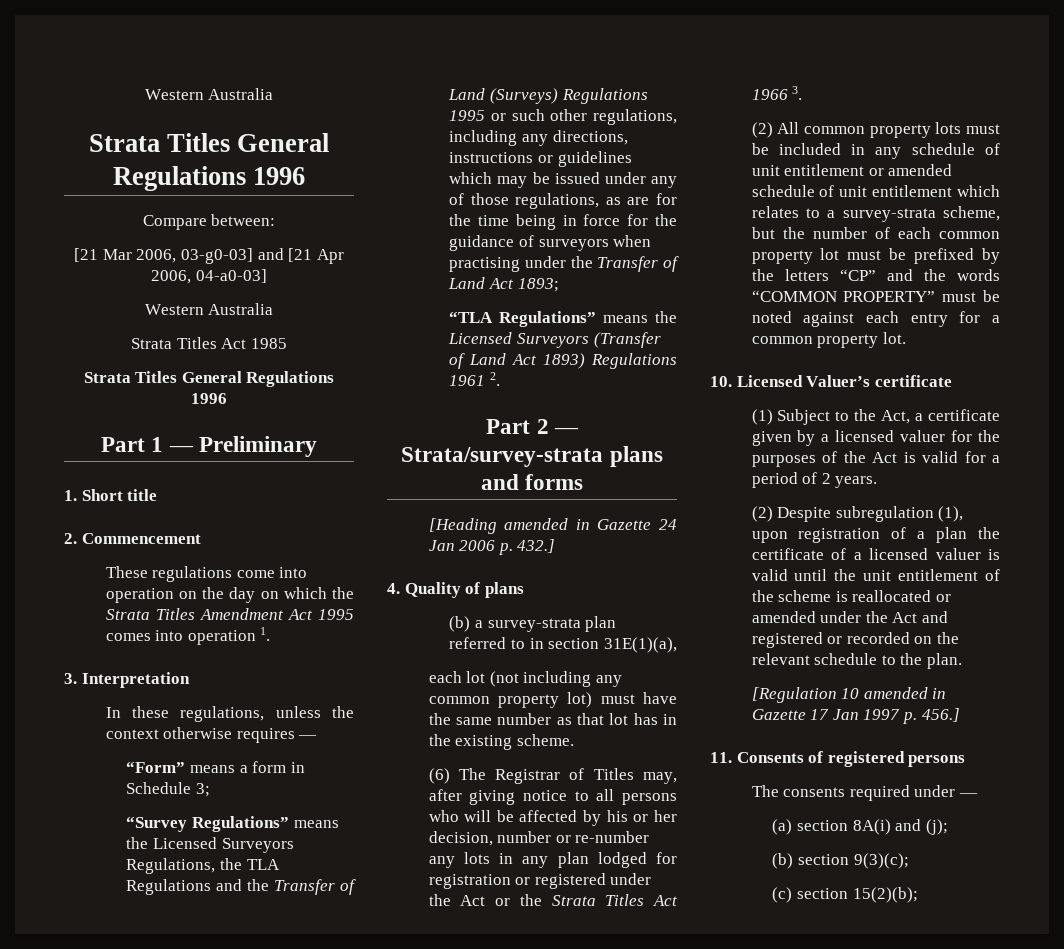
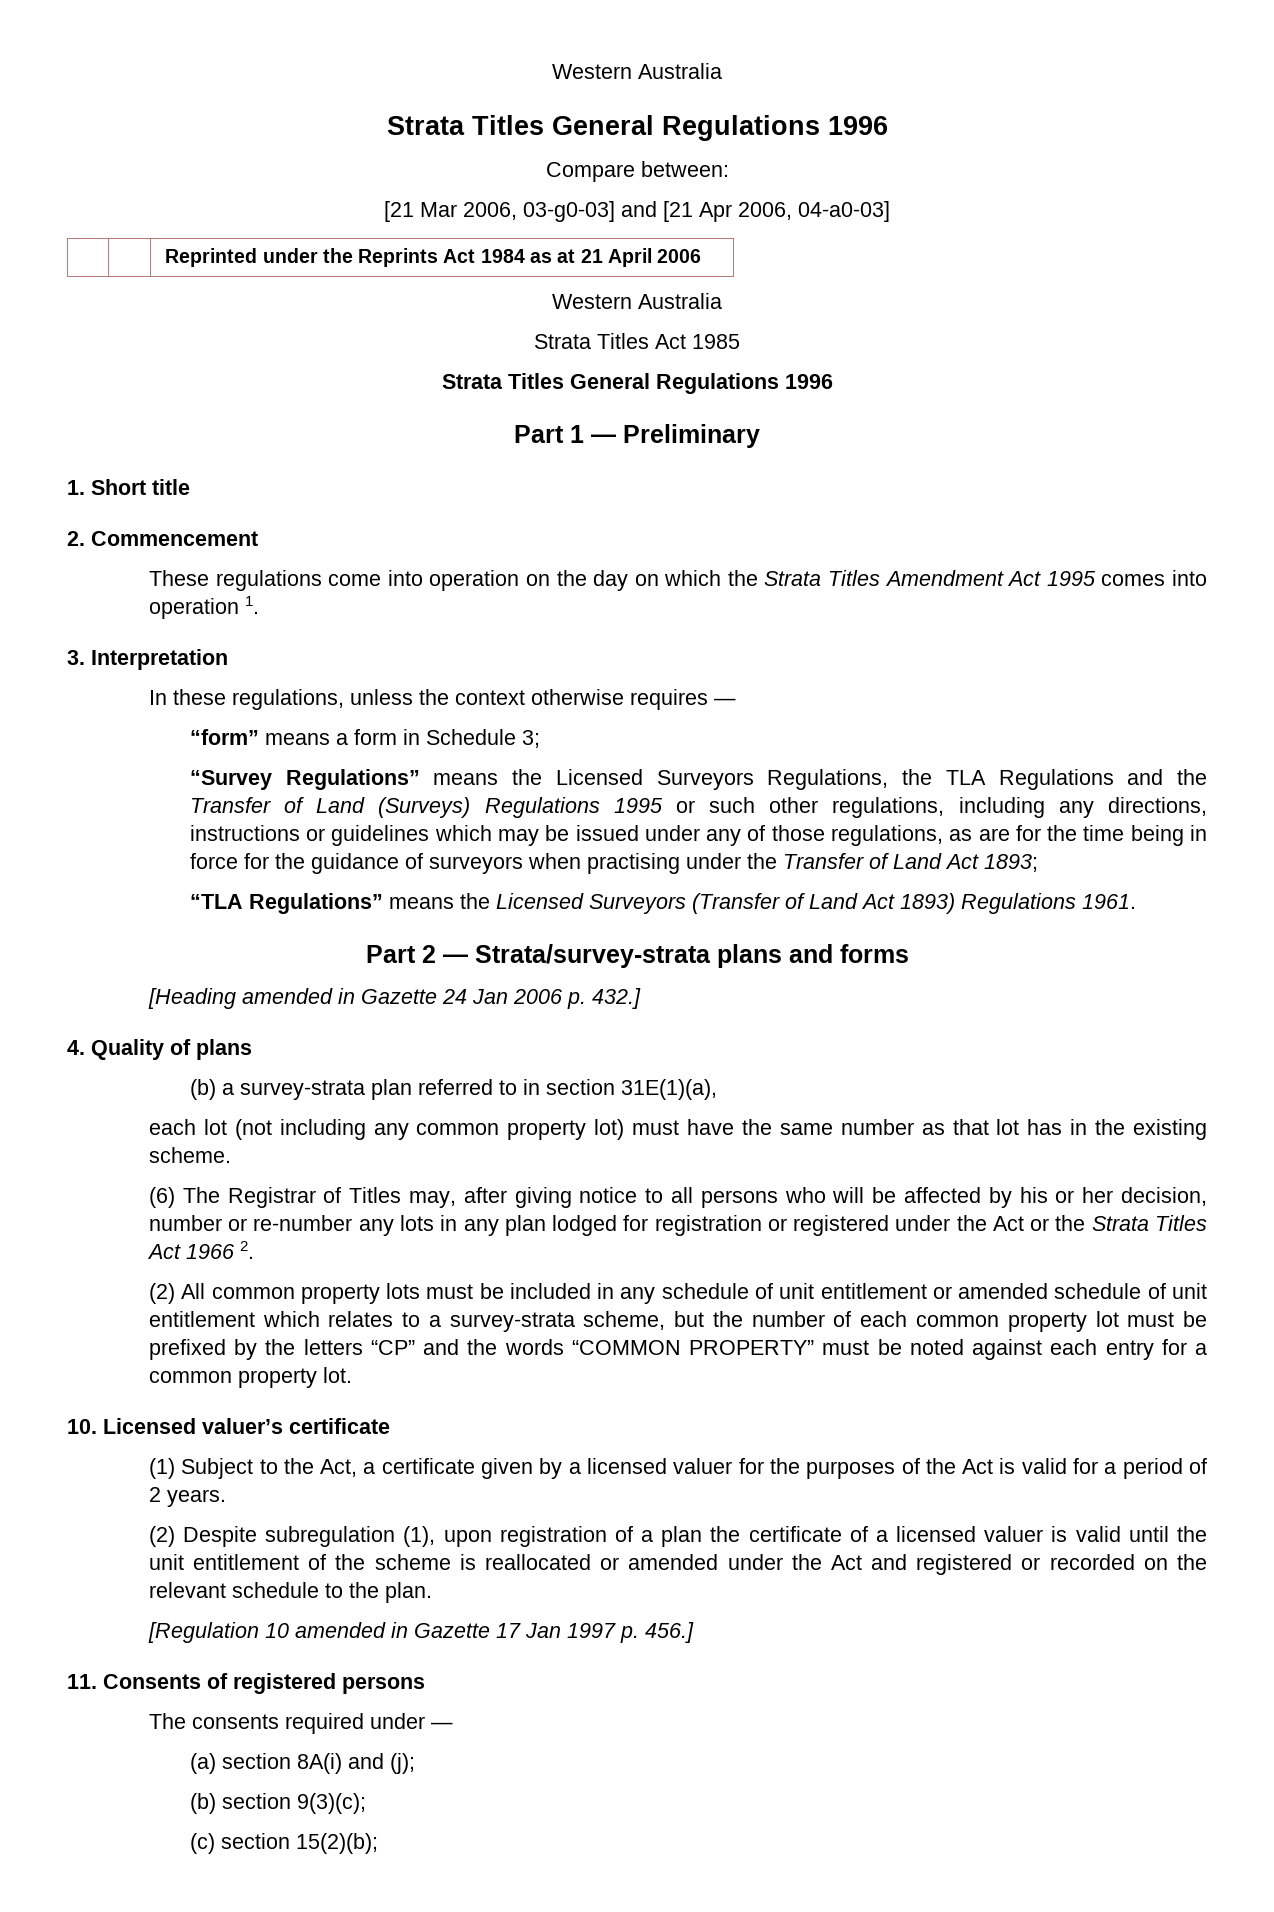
+ | | Reprinted under the Reprints Act 1984 as at 21 April 2006
- “Form” means a form in Schedule 3;
+ “form” means a form in Schedule 3;
- “TLA Regulations” means the Licensed Surveyors (Transfer of Land Act 1893) Regulations 1961 2.
+ “TLA Regulations” means the Licensed Surveyors (Transfer of Land Act 1893) Regulations 1961.
- (6) The Registrar of Titles may, after giving notice to all persons who will be affected by his or her decision, number or re-number any lots in any plan lodged for registration or registered under the Act or the Strata Titles Act 1966 3.
+ (6) The Registrar of Titles may, after giving notice to all persons who will be affected by his or her decision, number or re-number any lots in any plan lodged for registration or registered under the Act or the Strata Titles Act 1966 2.
- 10. Licensed Valuer’s certificate
+ 10. Licensed valuer’s certificate

